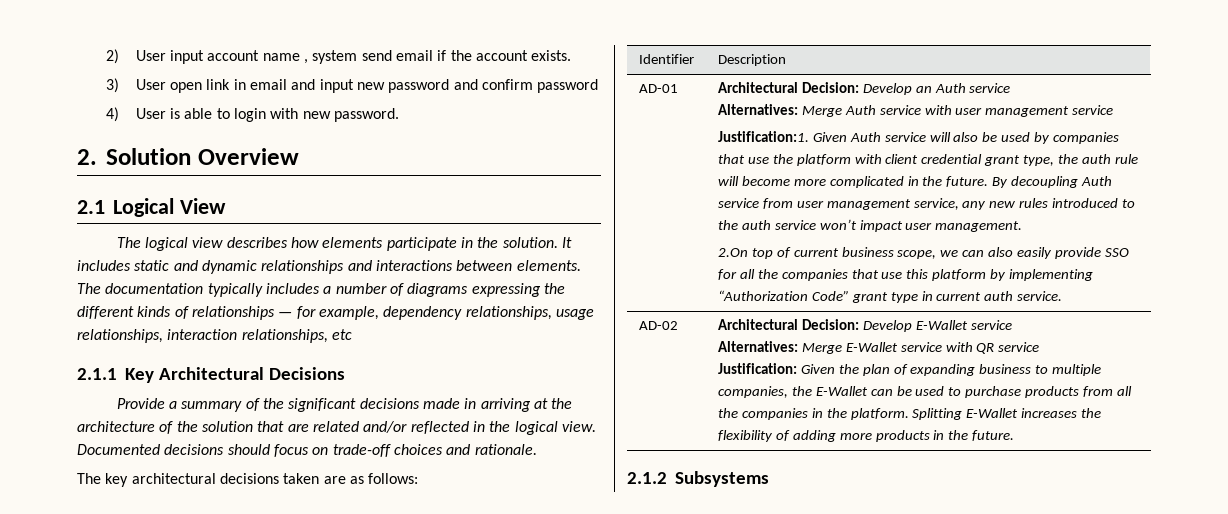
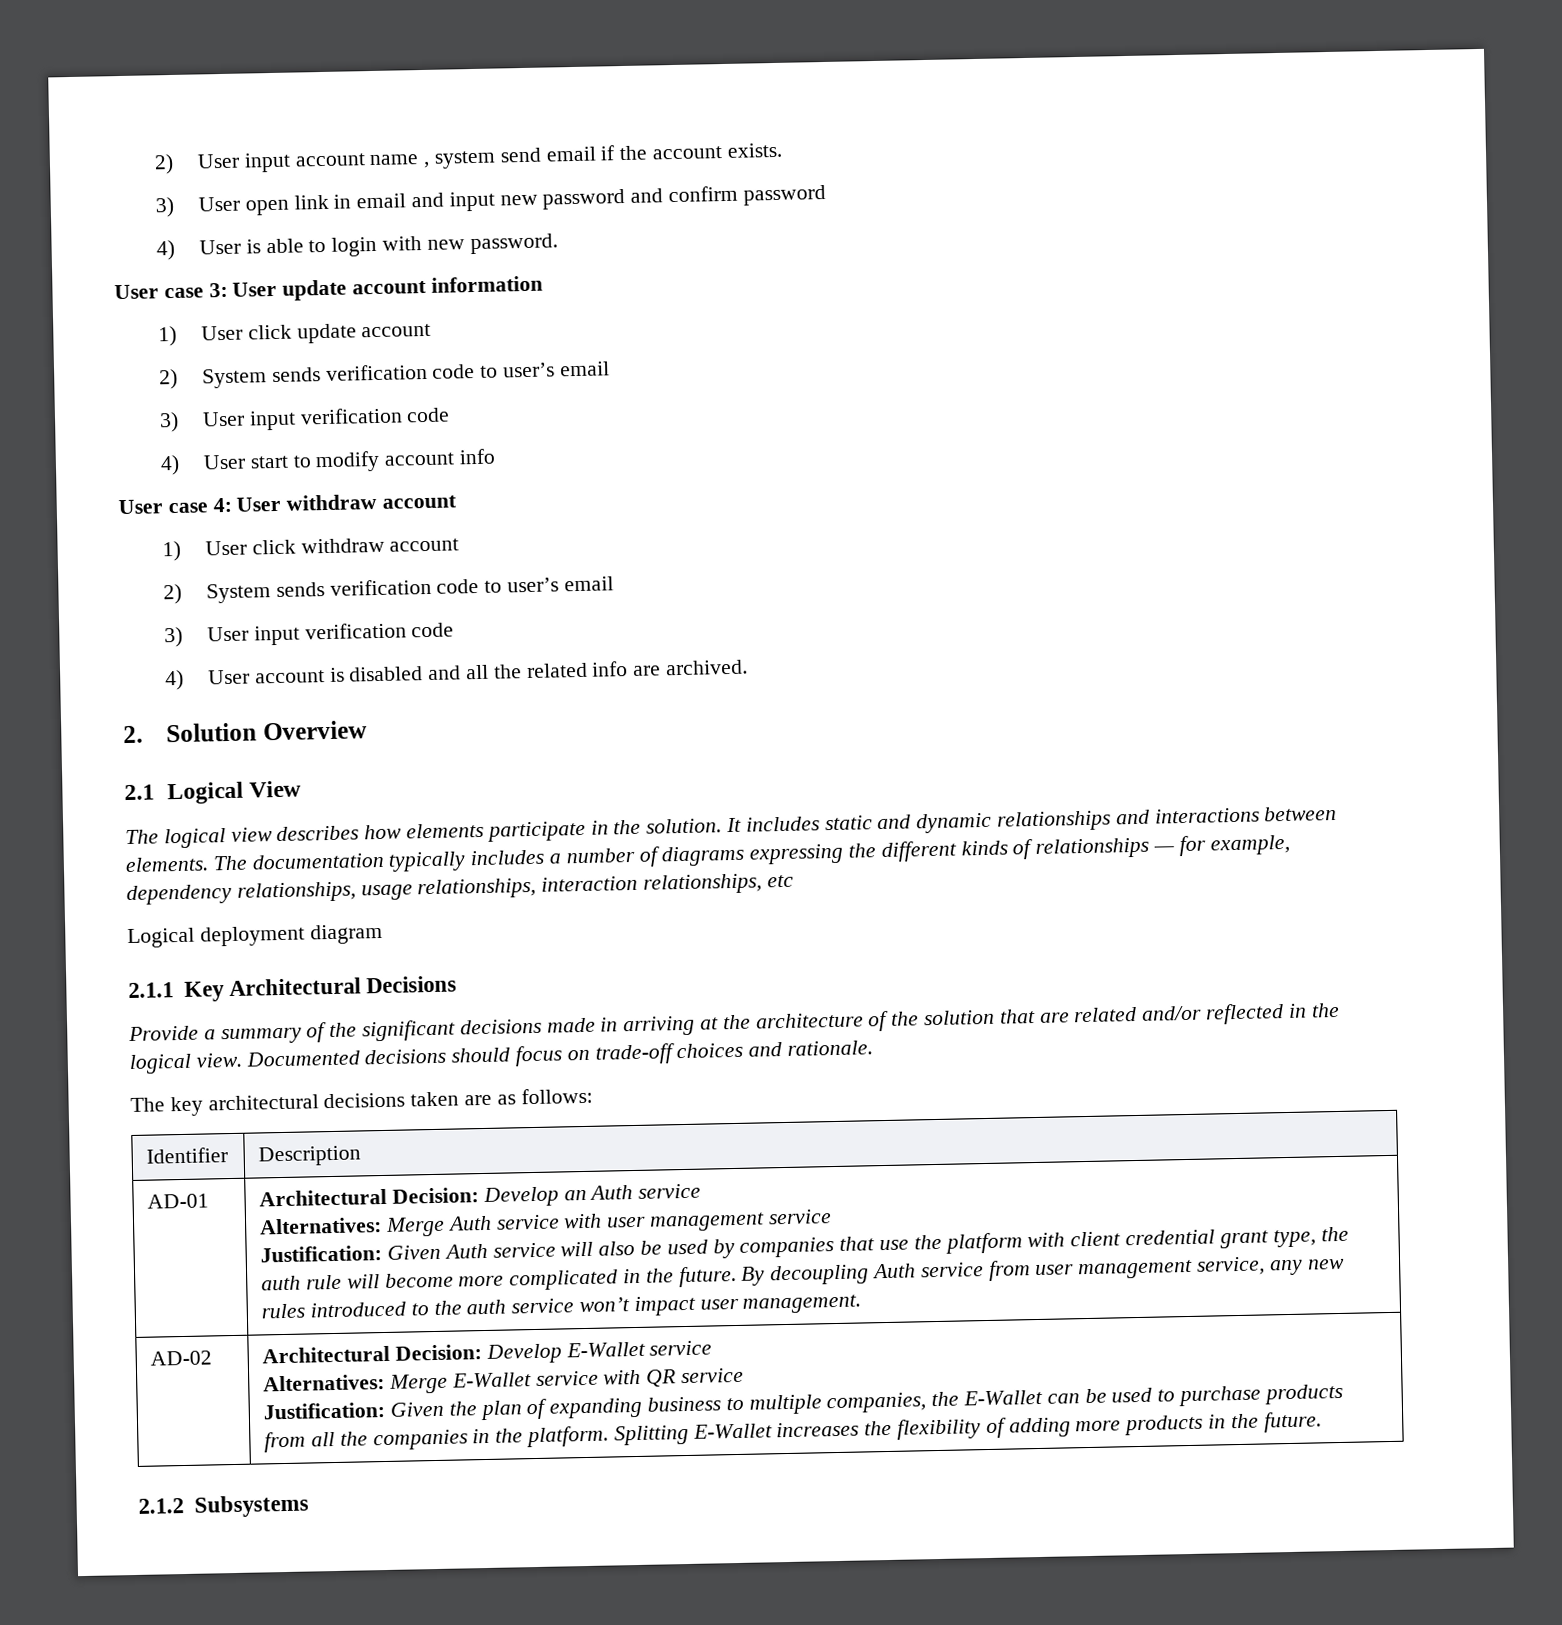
+ User case 3: User update account information
+ 1) User click update account
+ 2) System sends verification code to user’s email
+ 3) User input verification code
+ 4) User start to modify account info
+ User case 4: User withdraw account
+ 1) User click withdraw account
+ 2) System sends verification code to user’s email
+ 3) User input verification code
+ 4) User account is disabled and all the related info are archived.
+ Logical deployment diagram
- Justification:1. Given Auth service will also be used by companies that use the platform with client credential grant type, the auth rule will become more complicated in the future.
+ Justification: Given Auth service will also be used by companies that use the platform with client credential grant type, the auth rule will become more complicated in the future.
- 2.On top of current business scope, we can also easily provide SSO for all the companies that use this platform by implementing “Authorization Code” grant type in current auth service.

